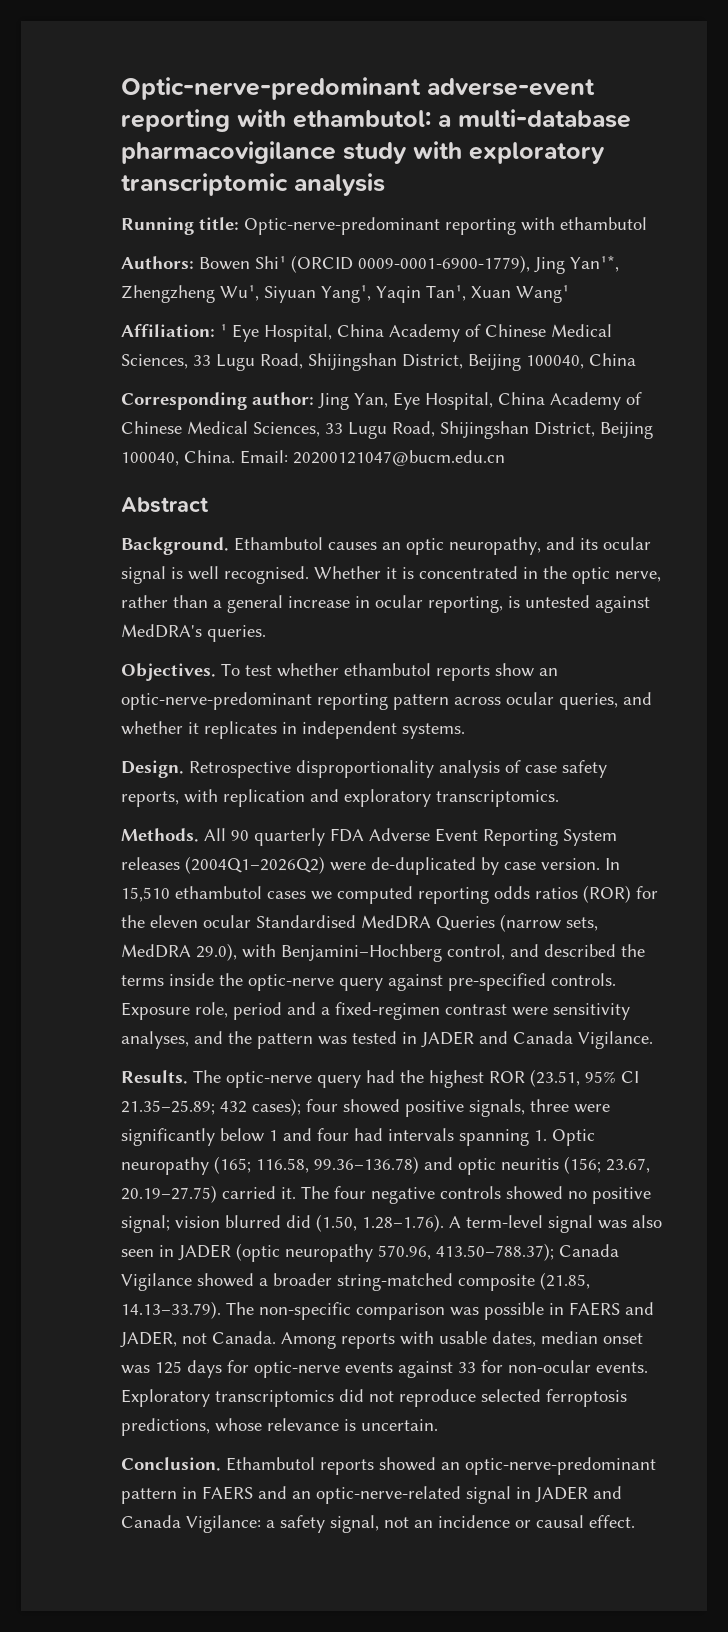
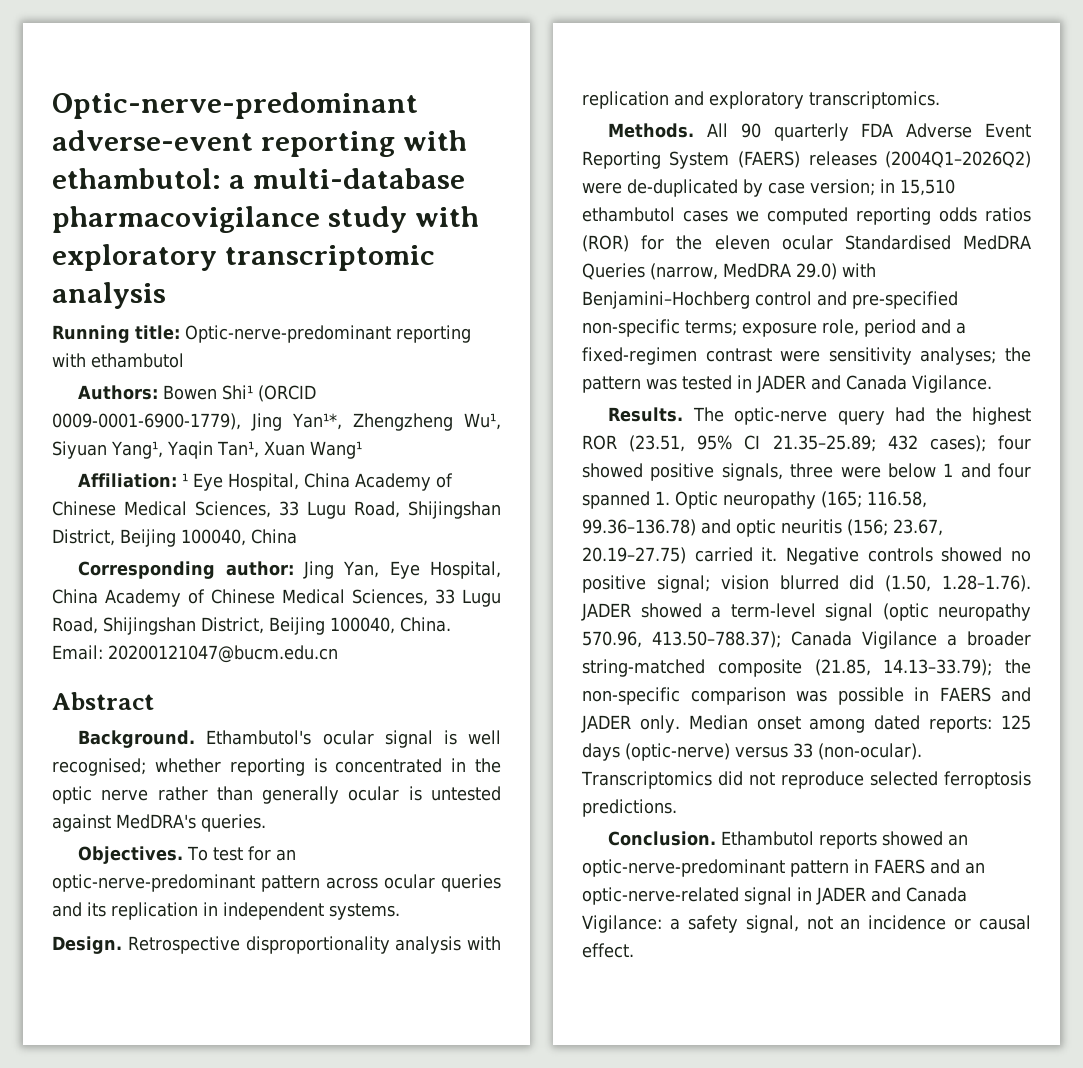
- Ethambutol causes an optic neuropathy, and its ocular signal is well recognised. Whether it is concentrated in the optic nerve, rather than a general increase in ocular reporting, is untested against MedDRA's queries.
+ Ethambutol's ocular signal is well recognised; whether reporting is concentrated in the optic nerve rather than generally ocular is untested against MedDRA's queries.
- To test whether ethambutol reports show an optic-nerve-predominant reporting pattern across ocular queries, and whether it replicates in independent systems.
+ To test for an optic-nerve-predominant pattern across ocular queries and its replication in independent systems.
- Retrospective disproportionality analysis of case safety reports, with replication and exploratory transcriptomics.
+ Retrospective disproportionality analysis with replication and exploratory transcriptomics.
- All 90 quarterly FDA Adverse Event Reporting System releases (2004Q1–2026Q2) were de-duplicated by case version. In 15,510 ethambutol cases we computed reporting odds ratios (ROR) for the eleven ocular Standardised MedDRA Queries (narrow sets, MedDRA 29.0), with Benjamini–Hochberg control, and described the terms inside the optic-nerve query against pre-specified controls. Exposure role, period and a fixed-regimen contrast were sensitivity analyses, and the pattern was tested in JADER and Canada Vigilance.
+ All 90 quarterly FDA Adverse Event Reporting System (FAERS) releases (2004Q1–2026Q2) were de-duplicated by case version; in 15,510 ethambutol cases we computed reporting odds ratios (ROR) for the eleven ocular Standardised MedDRA Queries (narrow, MedDRA 29.0) with Benjamini–Hochberg control and pre-specified non-specific terms; exposure role, period and a fixed-regimen contrast were sensitivity analyses; the pattern was tested in JADER and Canada Vigilance.
- The optic-nerve query had the highest ROR (23.51, 95% CI 21.35–25.89; 432 cases); four showed positive signals, three were significantly below 1 and four had intervals spanning 1. Optic neuropathy (165; 116.58, 99.36–136.78) and optic neuritis (156; 23.67, 20.19–27.75) carried it.
+ The optic-nerve query had the highest ROR (23.51, 95% CI 21.35–25.89; 432 cases); four showed positive signals, three were below 1 and four spanned 1. Optic neuropathy (165; 116.58, 99.36–136.78) and optic neuritis (156; 23.67, 20.19–27.75) carried it.
- The four negative controls showed no positive signal; vision blurred did (1.50, 1.28–1.76). A term-level signal was also seen in JADER (optic neuropathy 570.96, 413.50–788.37); Canada Vigilance showed a broader string-matched composite (21.85, 14.13–33.79). The non-specific comparison was possible in FAERS and JADER, not Canada. Among reports with usable dates, median onset was 125 days for optic-nerve events against 33 for non-ocular events. Exploratory transcriptomics did not reproduce selected ferroptosis predictions, whose relevance is uncertain.
+ Negative controls showed no positive signal; vision blurred did (1.50, 1.28–1.76). JADER showed a term-level signal (optic neuropathy 570.96, 413.50–788.37); Canada Vigilance a broader string-matched composite (21.85, 14.13–33.79); the non-specific comparison was possible in FAERS and JADER only. Median onset among dated reports: 125 days (optic-nerve) versus 33 (non-ocular). Transcriptomics did not reproduce selected ferroptosis predictions.

